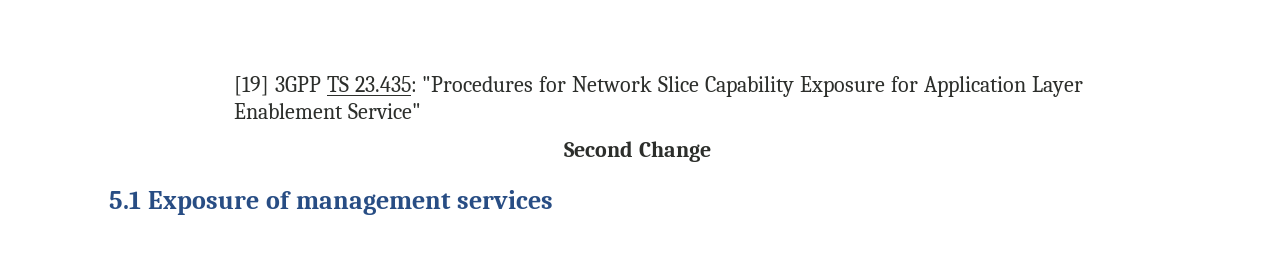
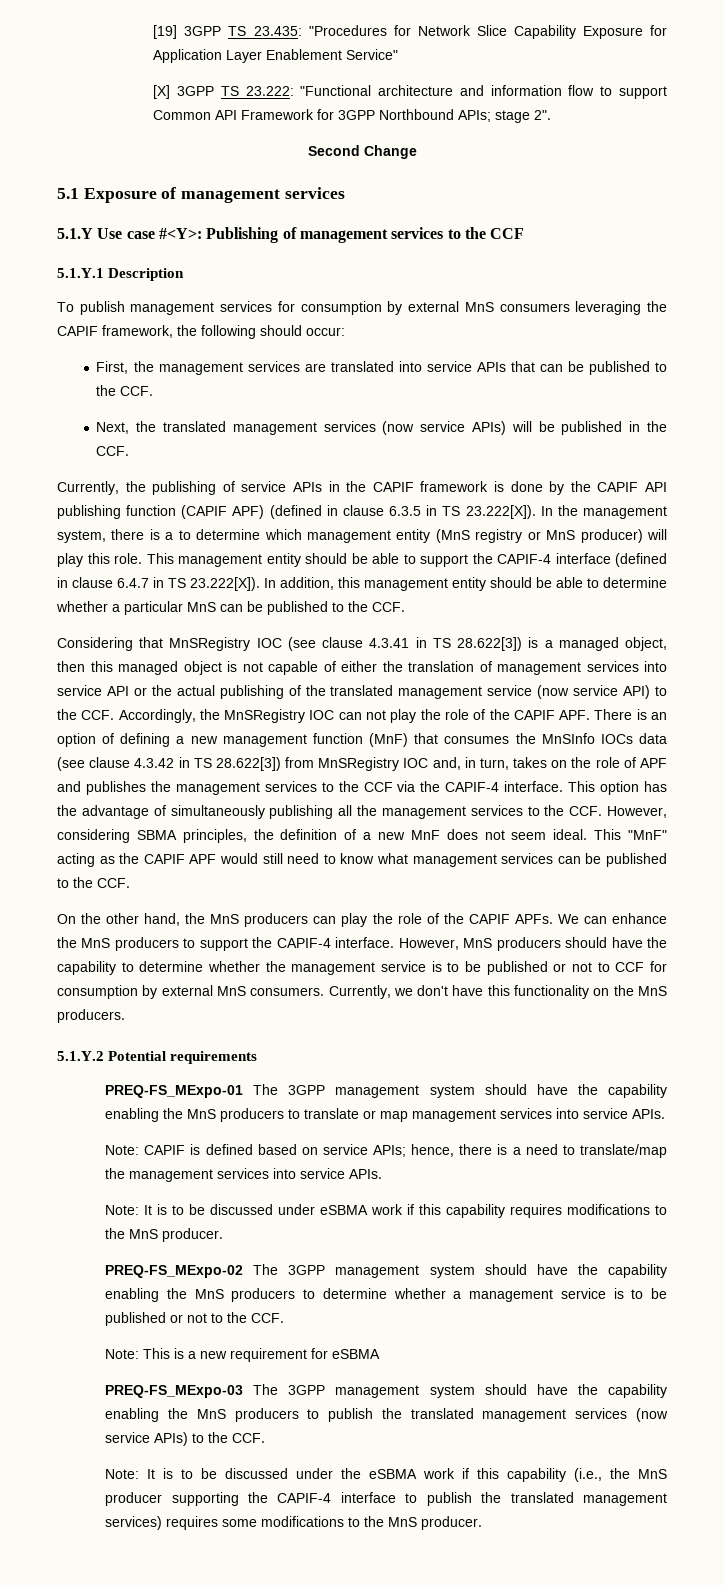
+ [X] 3GPP TS 23.222: "Functional architecture and information flow to support Common API Framework for 3GPP Northbound APIs; stage 2".
+ 5.1.Y Use case #<Y>: Publishing of management services to the CCF
+ 5.1.Y.1 Description
+ To publish management services for consumption by external MnS consumers leveraging the CAPIF framework, the following should occur:
+ First, the management services are translated into service APIs that can be published to the CCF.
+ Next, the translated management services (now service APIs) will be published in the CCF.
+ Currently, the publishing of service APIs in the CAPIF framework is done by the CAPIF API publishing function (CAPIF APF) (defined in clause 6.3.5 in TS 23.222[X]). In the management system, there is a to determine which management entity (MnS registry or MnS producer) will play this role. This management entity should be able to support the CAPIF-4 interface (defined in clause 6.4.7 in TS 23.222[X]). In addition, this management entity should be able to determine whether a particular MnS can be published to the CCF.
+ Considering that MnSRegistry IOC (see clause 4.3.41 in TS 28.622[3]) is a managed object, then this managed object is not capable of either the translation of management services into service API or the actual publishing of the translated management service (now service API) to the CCF. Accordingly, the MnSRegistry IOC can not play the role of the CAPIF APF. There is an option of defining a new management function (MnF) that consumes the MnSInfo IOCs data (see clause 4.3.42 in TS 28.622[3]) from MnSRegistry IOC and, in turn, takes on the role of APF and publishes the management services to the CCF via the CAPIF-4 interface. This option has the advantage of simultaneously publishing all the management services to the CCF. However, considering SBMA principles, the definition of a new MnF does not seem ideal. This "MnF" acting as the CAPIF APF would still need to know what management services can be published to the CCF.
+ On the other hand, the MnS producers can play the role of the CAPIF APFs. We can enhance the MnS producers to support the CAPIF-4 interface. However, MnS producers should have the capability to determine whether the management service is to be published or not to CCF for consumption by external MnS consumers. Currently, we don't have this functionality on the MnS producers.
+ 5.1.Y.2 Potential requirements
+ PREQ-FS_MExpo-01 The 3GPP management system should have the capability enabling the MnS producers to translate or map management services into service APIs.
+ Note: CAPIF is defined based on service APIs; hence, there is a need to translate/map the management services into service APIs.
+ Note: It is to be discussed under eSBMA work if this capability requires modifications to the MnS producer.
+ PREQ-FS_MExpo-02 The 3GPP management system should have the capability enabling the MnS producers to determine whether a management service is to be published or not to the CCF.
+ Note: This is a new requirement for eSBMA
+ PREQ-FS_MExpo-03 The 3GPP management system should have the capability enabling the MnS producers to publish the translated management services (now service APIs) to the CCF.
+ Note: It is to be discussed under the eSBMA work if this capability (i.e., the MnS producer supporting the CAPIF-4 interface to publish the translated management services) requires some modifications to the MnS producer.

